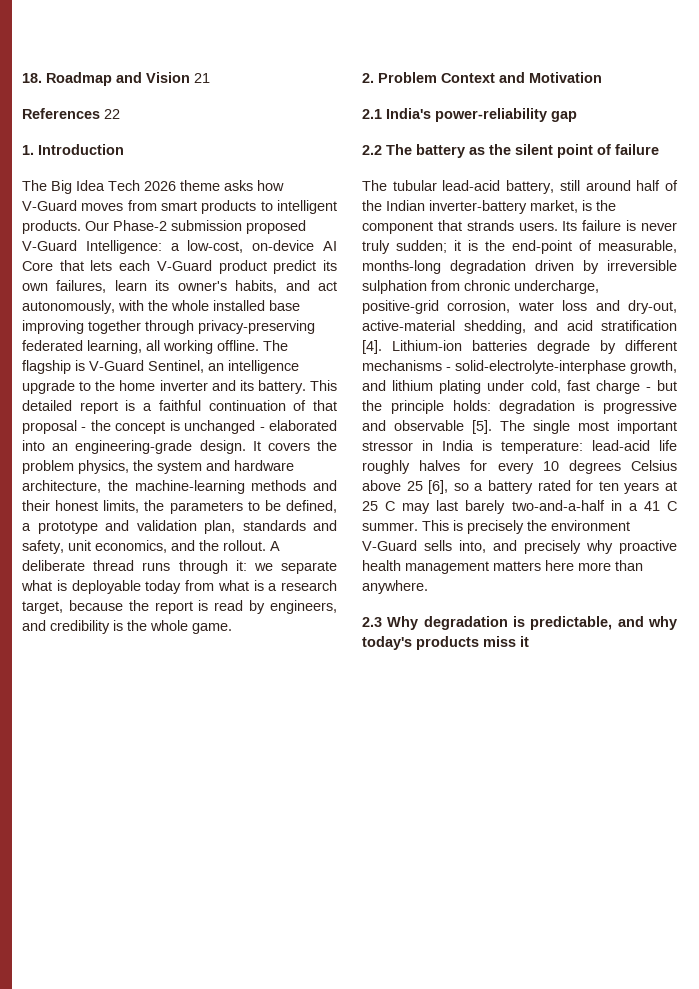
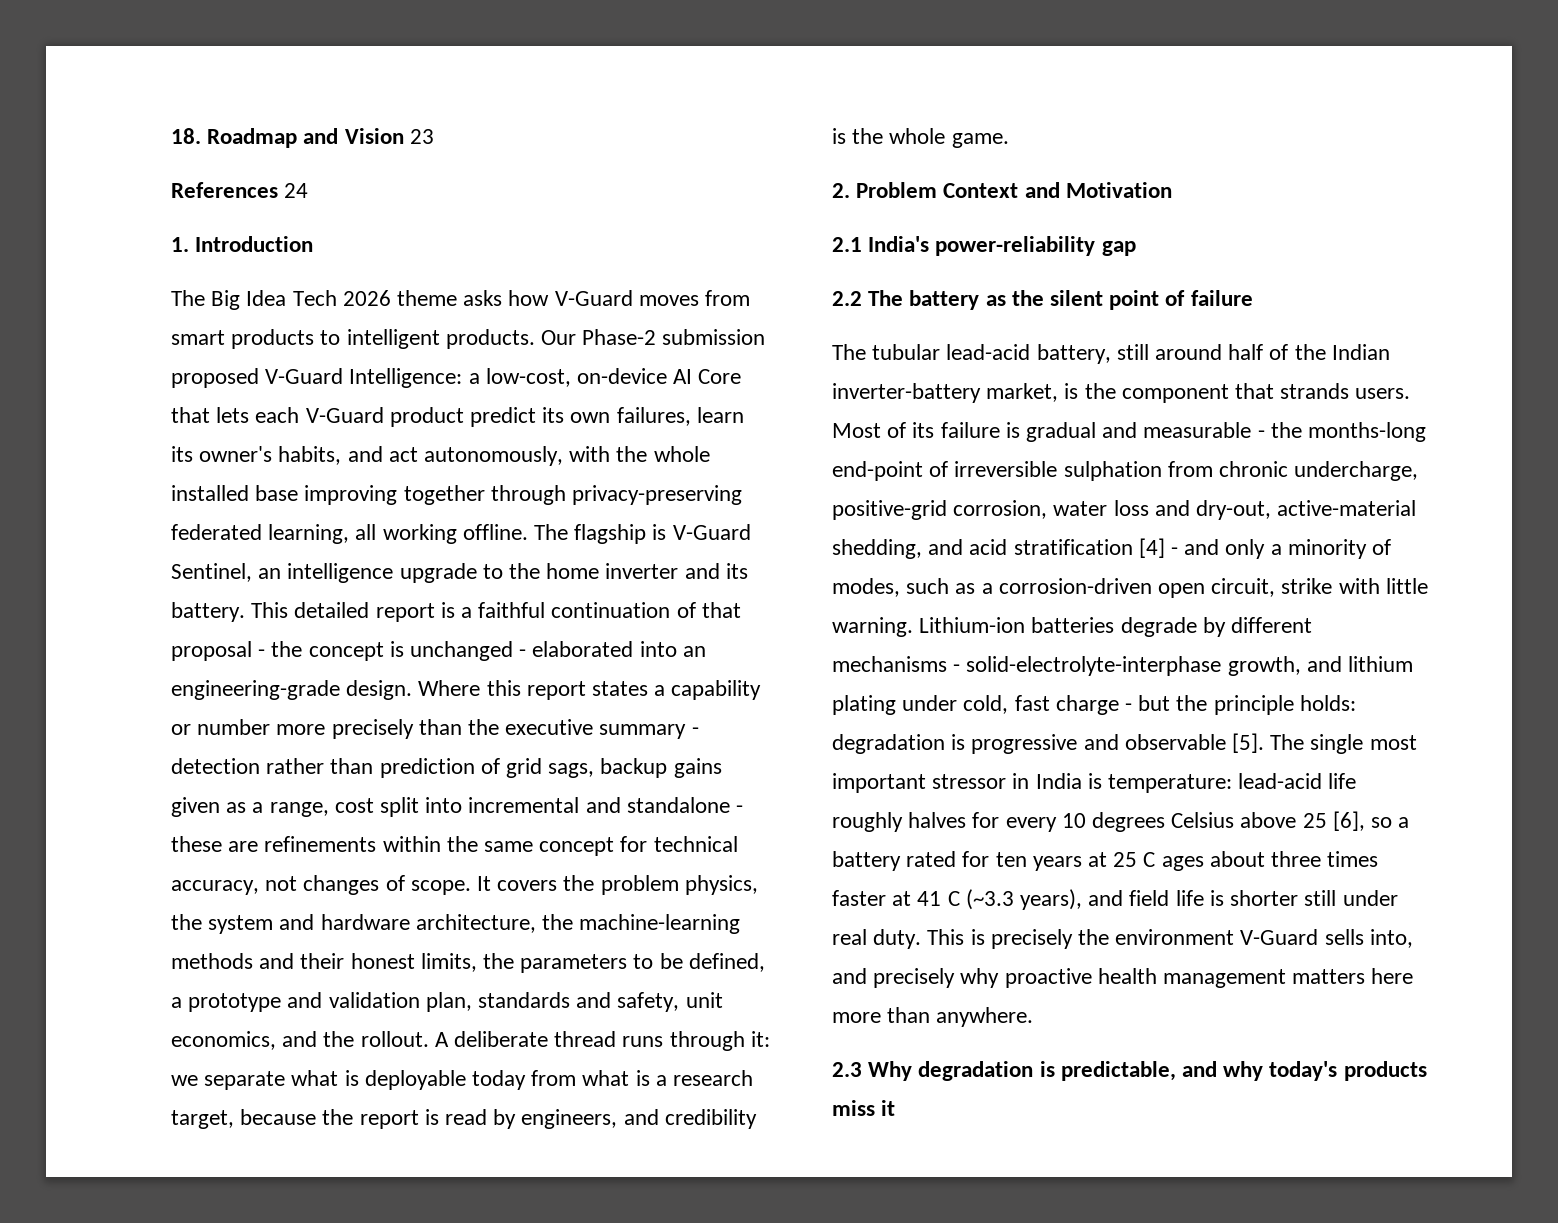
- 18. Roadmap and Vision 21
+ 18. Roadmap and Vision 23
- References 22
+ References 24
+ Where this report states a capability or number more precisely than the executive summary - detection rather than prediction of grid sags, backup gains given as a range, cost split into incremental and standalone - these are refinements within the same concept for technical accuracy, not changes of scope.
- Its failure is never truly sudden; it is the end-point of measurable, months-long degradation driven by irreversible sulphation from chronic undercharge, positive-grid corrosion, water loss and dry-out, active-material shedding, and acid stratification [4].
+ Most of its failure is gradual and measurable - the months-long end-point of irreversible sulphation from chronic undercharge, positive-grid corrosion, water loss and dry-out, active-material shedding, and acid stratification [4] - and only a minority of modes, such as a corrosion-driven open circuit, strike with little warning.
- The single most important stressor in India is temperature: lead-acid life roughly halves for every 10 degrees Celsius above 25 [6], so a battery rated for ten years at 25 C may last barely two-and-a-half in a 41 C summer.
+ The single most important stressor in India is temperature: lead-acid life roughly halves for every 10 degrees Celsius above 25 [6], so a battery rated for ten years at 25 C ages about three times faster at 41 C (~3.3 years), and field life is shorter still under real duty.

